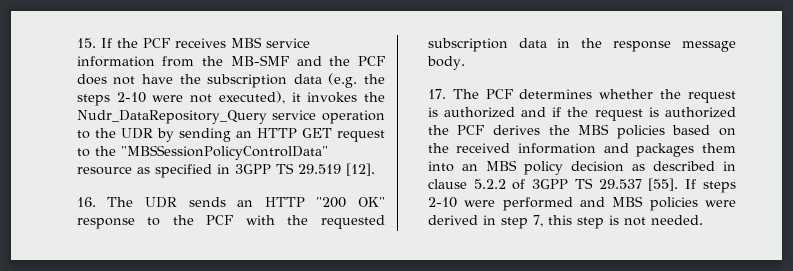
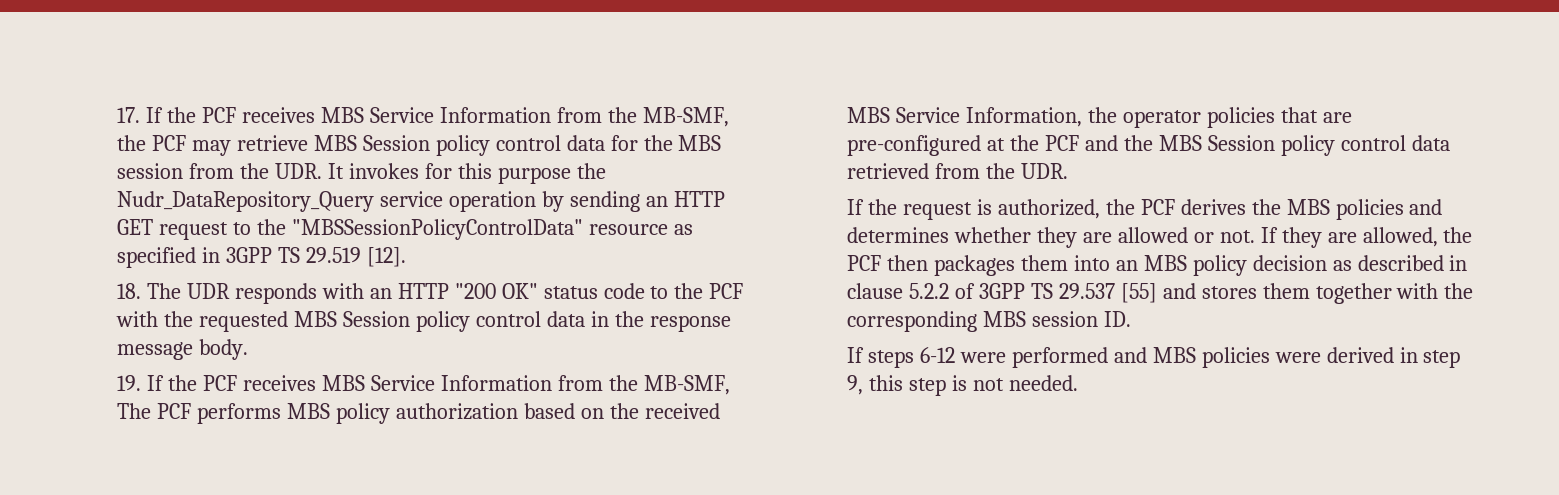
- 15. If the PCF receives MBS service information from the MB-SMF and the PCF does not have the subscription data (e.g. the steps 2-10 were not executed), it invokes the Nudr_DataRepository_Query service operation to the UDR by sending an HTTP GET request to the "MBSSessionPolicyControlData" resource as specified in 3GPP TS 29.519 [12].
+ 17. If the PCF receives MBS Service Information from the MB-SMF, the PCF may retrieve MBS Session policy control data for the MBS session from the UDR. It invokes for this purpose the Nudr_DataRepository_Query service operation by sending an HTTP GET request to the "MBSSessionPolicyControlData" resource as specified in 3GPP TS 29.519 [12].
- 16. The UDR sends an HTTP "200 OK" response to the PCF with the requested subscription data in the response message body.
+ 18. The UDR responds with an HTTP "200 OK" status code to the PCF with the requested MBS Session policy control data in the response message body.
- 17. The PCF determines whether the request is authorized and if the request is authorized the PCF derives the MBS policies based on the received information and packages them into an MBS policy decision as described in clause 5.2.2 of 3GPP TS 29.537 [55]. If steps 2-10 were performed and MBS policies were derived in step 7, this step is not needed.
+ 19. If the PCF receives MBS Service Information from the MB-SMF, The PCF performs MBS policy authorization based on the received MBS Service Information, the operator policies that are pre-configured at the PCF and the MBS Session policy control data retrieved from the UDR.
+ If the request is authorized, the PCF derives the MBS policies and determines whether they are allowed or not. If they are allowed, the PCF then packages them into an MBS policy decision as described in clause 5.2.2 of 3GPP TS 29.537 [55] and stores them together with the corresponding MBS session ID.
+ If steps 6-12 were performed and MBS policies were derived in step 9, this step is not needed.

